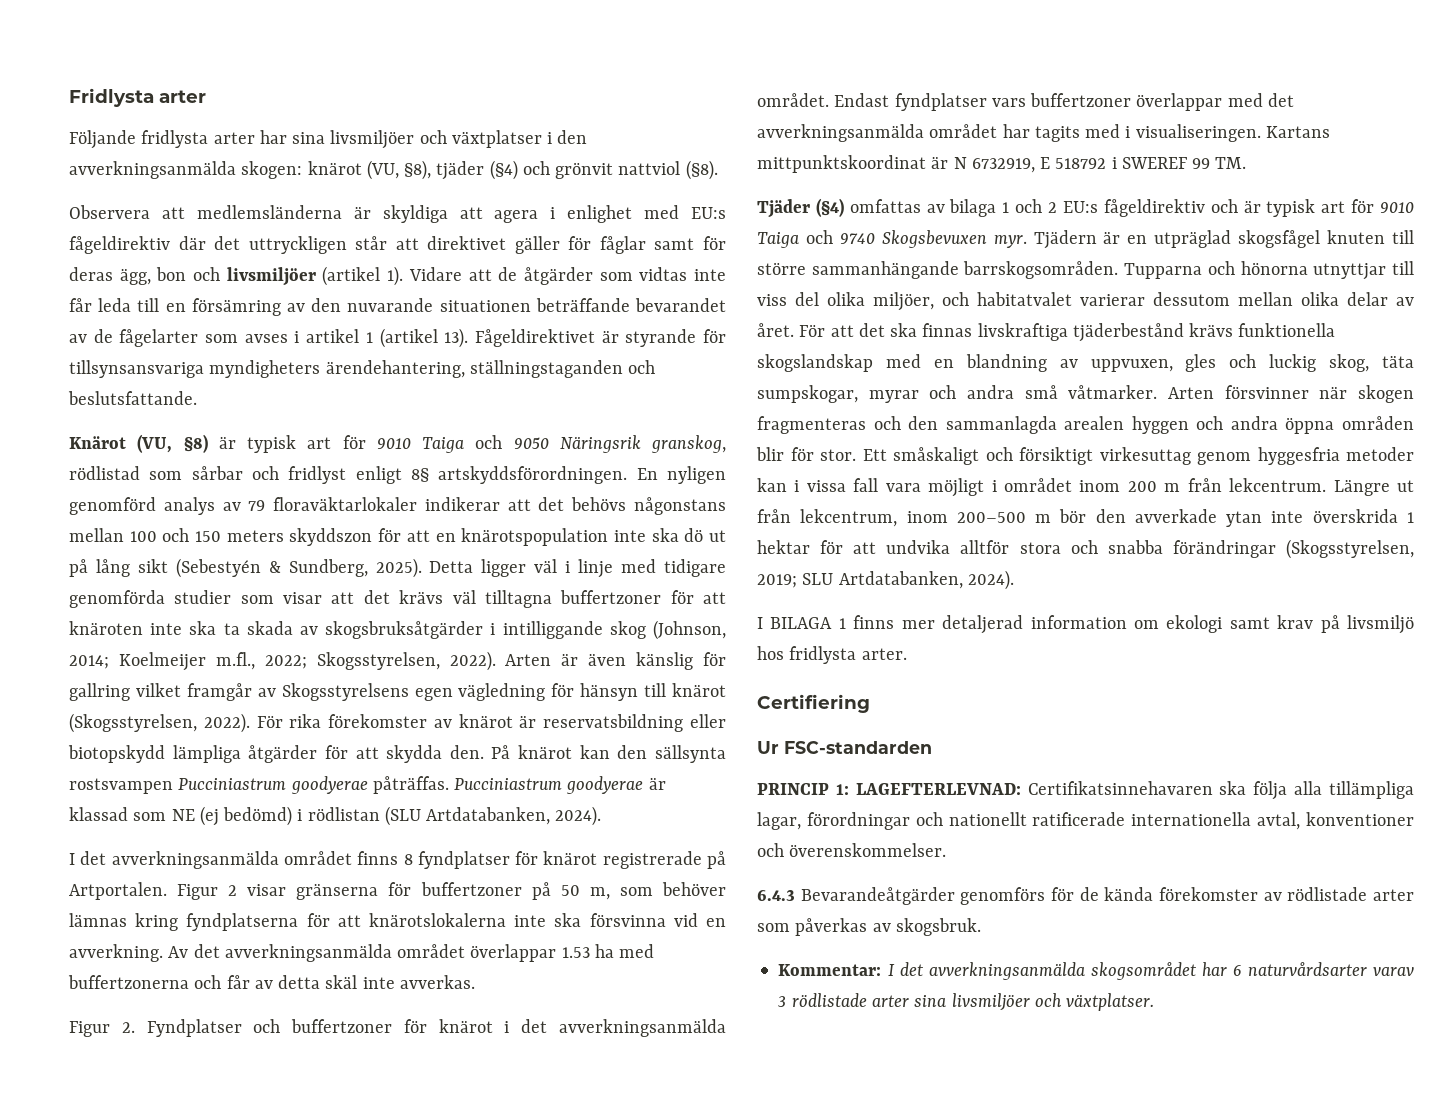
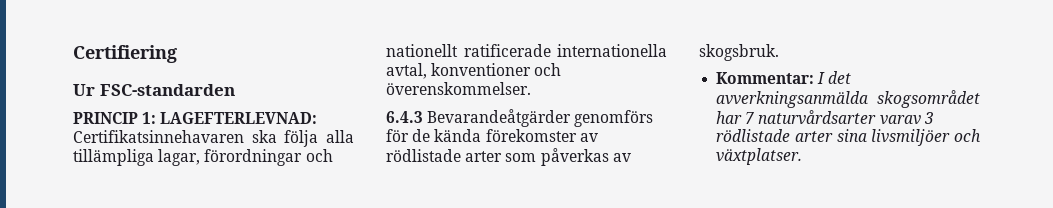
- Fridlysta arter
- Följande fridlysta arter har sina livsmiljöer och växtplatser i den avverkningsanmälda skogen: knärot (VU, §8), tjäder (§4) och grönvit nattviol (§8).
- Observera att medlemsländerna är skyldiga att agera i enlighet med EU:s fågeldirektiv där det uttryckligen står att direktivet gäller för fåglar samt för deras ägg, bon och livsmiljöer (artikel 1). Vidare att de åtgärder som vidtas inte får leda till en försämring av den nuvarande situationen beträffande bevarandet av de fågelarter som avses i artikel 1 (artikel 13). Fågeldirektivet är styrande för tillsynsansvariga myndigheters ärendehantering, ställningstaganden och beslutsfattande.
- Knärot (VU, §8) är typisk art för 9010 Taiga och 9050 Näringsrik granskog, rödlistad som sårbar och fridlyst enligt 8§ artskyddsförordningen. En nyligen genomförd analys av 79 floraväktarlokaler indikerar att det behövs någonstans mellan 100 och 150 meters skyddszon för att en knärotspopulation inte ska dö ut på lång sikt (Sebestyén & Sundberg, 2025). Detta ligger väl i linje med tidigare genomförda studier som visar att det krävs väl tilltagna buffertzoner för att knäroten inte ska ta skada av skogsbruksåtgärder i intilliggande skog (Johnson, 2014; Koelmeijer m.fl., 2022; Skogsstyrelsen, 2022). Arten är även känslig för gallring vilket framgår av Skogsstyrelsens egen vägledning för hänsyn till knärot (Skogsstyrelsen, 2022). För rika förekomster av knärot är reservatsbildning eller biotopskydd lämpliga åtgärder för att skydda den. På knärot kan den sällsynta rostsvampen Pucciniastrum goodyerae påträffas. Pucciniastrum goodyerae är klassad som NE (ej bedömd) i rödlistan (SLU Artdatabanken, 2024).
- I det avverkningsanmälda området finns 8 fyndplatser för knärot registrerade på Artportalen. Figur 2 visar gränserna för buffertzoner på 50 m, som behöver lämnas kring fyndplatserna för att knärotslokalerna inte ska försvinna vid en avverkning. Av det avverkningsanmälda området överlappar 1.53 ha med buffertzonerna och får av detta skäl inte avverkas.
- Figur 2. Fyndplatser och buffertzoner för knärot i det avverkningsanmälda området. Endast fyndplatser vars buffertzoner överlappar med det avverkningsanmälda området har tagits med i visualiseringen. Kartans mittpunktskoordinat är N 6732919, E 518792 i SWEREF 99 TM.
- Tjäder (§4) omfattas av bilaga 1 och 2 EU:s fågeldirektiv och är typisk art för 9010 Taiga och 9740 Skogsbevuxen myr. Tjädern är en utpräglad skogsfågel knuten till större sammanhängande barrskogsområden. Tupparna och hönorna utnyttjar till viss del olika miljöer, och habitatvalet varierar dessutom mellan olika delar av året. För att det ska finnas livskraftiga tjäderbestånd krävs funktionella skogslandskap med en blandning av uppvuxen, gles och luckig skog, täta sumpskogar, myrar och andra små våtmarker. Arten försvinner när skogen fragmenteras och den sammanlagda arealen hyggen och andra öppna områden blir för stor. Ett småskaligt och försiktigt virkesuttag genom hyggesfria metoder kan i vissa fall vara möjligt i området inom 200 m från lekcentrum. Längre ut från lekcentrum, inom 200–500 m bör den avverkade ytan inte överskrida 1 hektar för att undvika alltför stora och snabba förändringar (Skogsstyrelsen, 2019; SLU Artdatabanken, 2024).
- I BILAGA 1 finns mer detaljerad information om ekologi samt krav på livsmiljö hos fridlysta arter.
- Kommentar: I det avverkningsanmälda skogsområdet har 6 naturvårdsarter varav 3 rödlistade arter sina livsmiljöer och växtplatser.
+ Kommentar: I det avverkningsanmälda skogsområdet har 7 naturvårdsarter varav 3 rödlistade arter sina livsmiljöer och växtplatser.

